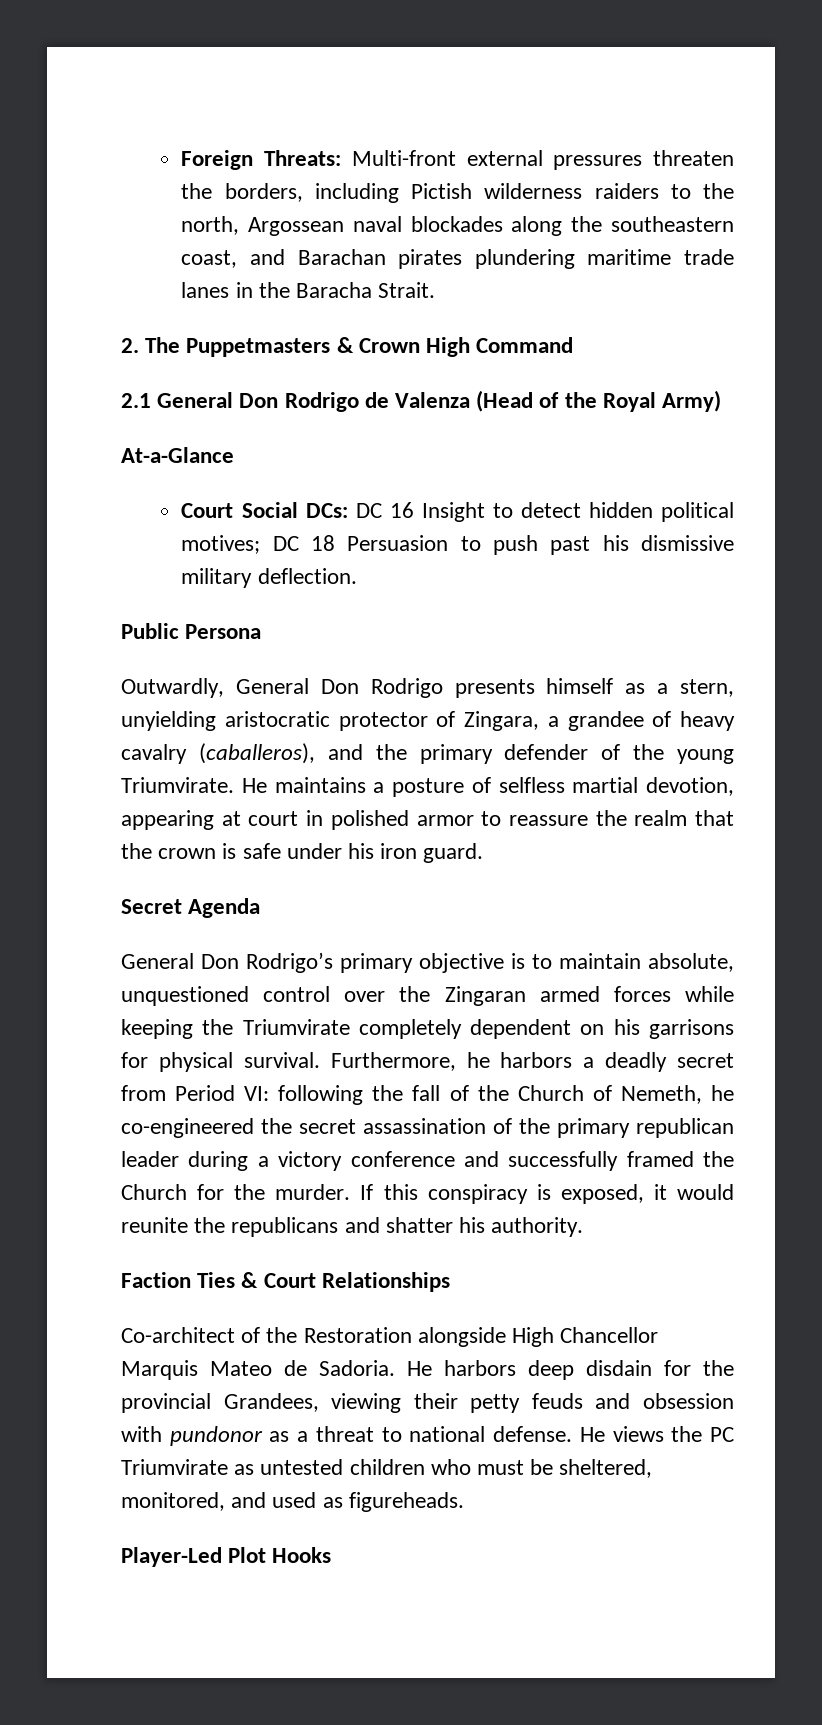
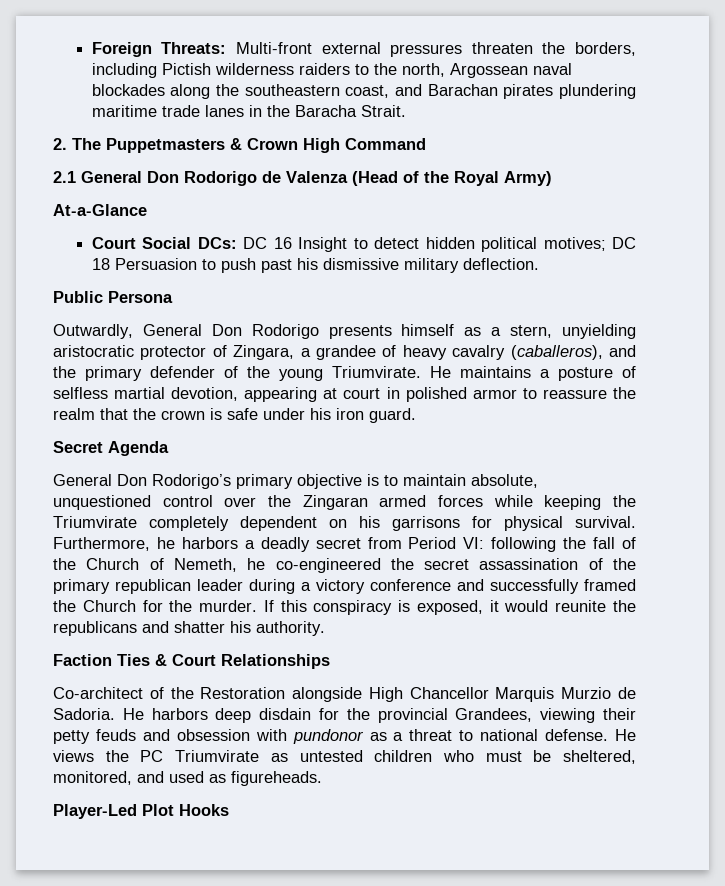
- 2.1 General Don Rodrigo de Valenza (Head of the Royal Army)
+ 2.1 General Don Rodorigo de Valenza (Head of the Royal Army)
- Outwardly, General Don Rodrigo presents himself as a stern, unyielding aristocratic protector of Zingara, a grandee of heavy cavalry (caballeros), and the primary defender of the young Triumvirate.
+ Outwardly, General Don Rodorigo presents himself as a stern, unyielding aristocratic protector of Zingara, a grandee of heavy cavalry (caballeros), and the primary defender of the young Triumvirate.
- General Don Rodrigo’s primary objective is to maintain absolute, unquestioned control over the Zingaran armed forces while keeping the Triumvirate completely dependent on his garrisons for physical survival.
+ General Don Rodorigo’s primary objective is to maintain absolute, unquestioned control over the Zingaran armed forces while keeping the Triumvirate completely dependent on his garrisons for physical survival.
- Co-architect of the Restoration alongside High Chancellor Marquis Mateo de Sadoria.
+ Co-architect of the Restoration alongside High Chancellor Marquis Murzio de Sadoria.

